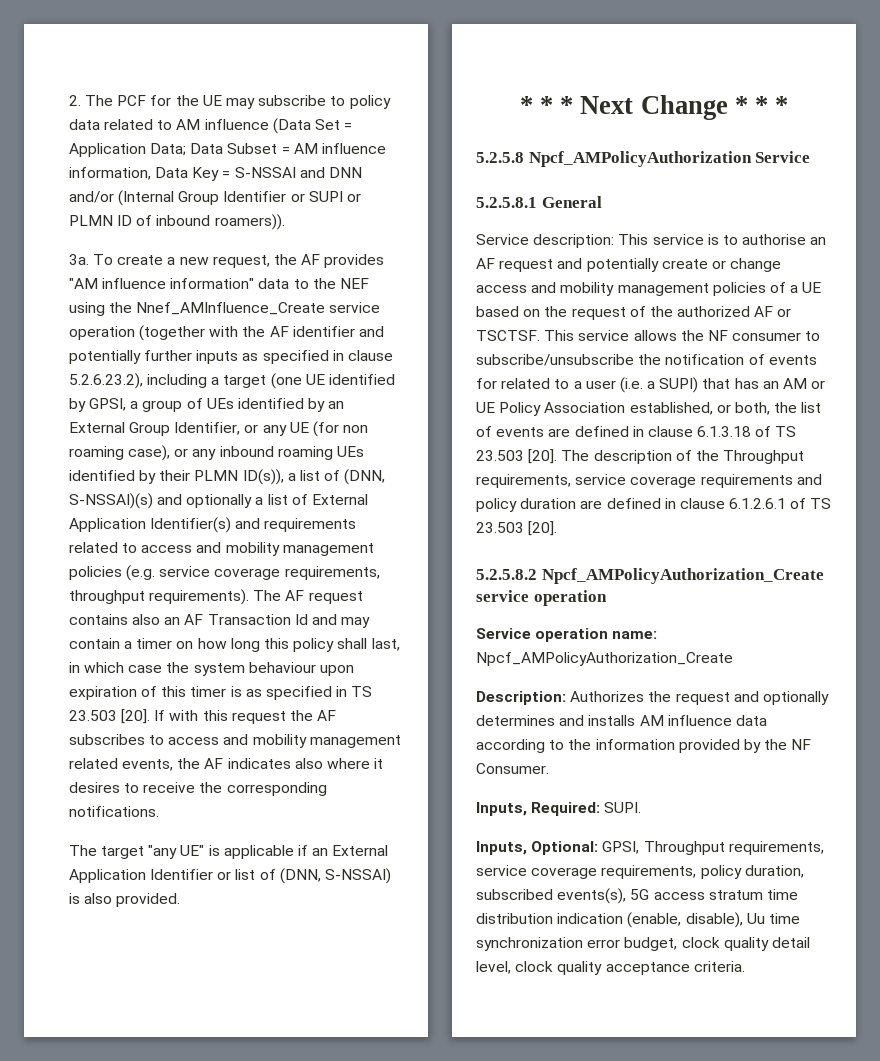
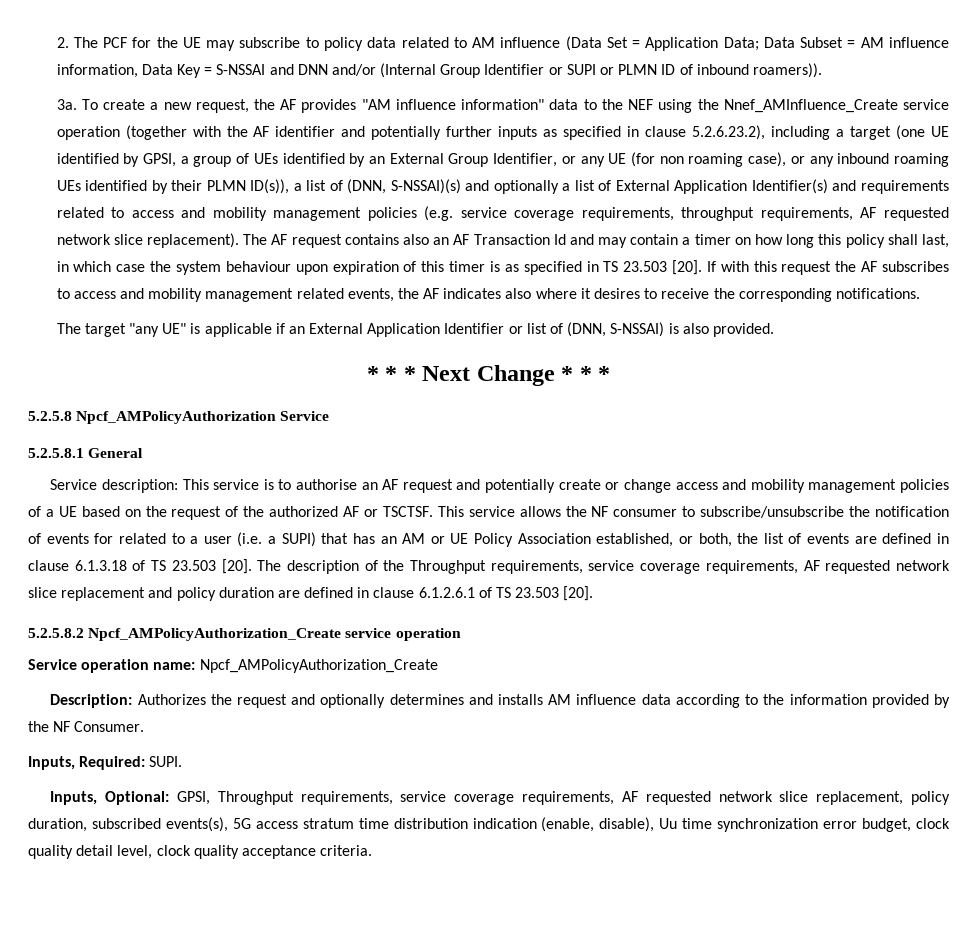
- To create a new request, the AF provides "AM influence information" data to the NEF using the Nnef_AMInfluence_Create service operation (together with the AF identifier and potentially further inputs as specified in clause 5.2.6.23.2), including a target (one UE identified by GPSI, a group of UEs identified by an External Group Identifier, or any UE (for non roaming case), or any inbound roaming UEs identified by their PLMN ID(s)), a list of (DNN, S-NSSAI)(s) and optionally a list of External Application Identifier(s) and requirements related to access and mobility management policies (e.g. service coverage requirements, throughput requirements).
+ To create a new request, the AF provides "AM influence information" data to the NEF using the Nnef_AMInfluence_Create service operation (together with the AF identifier and potentially further inputs as specified in clause 5.2.6.23.2), including a target (one UE identified by GPSI, a group of UEs identified by an External Group Identifier, or any UE (for non roaming case), or any inbound roaming UEs identified by their PLMN ID(s)), a list of (DNN, S-NSSAI)(s) and optionally a list of External Application Identifier(s) and requirements related to access and mobility management policies (e.g. service coverage requirements, throughput requirements, AF requested network slice replacement).
- The description of the Throughput requirements, service coverage requirements and policy duration are defined in clause 6.1.2.6.1 of TS 23.503 [20].
+ The description of the Throughput requirements, service coverage requirements, AF requested network slice replacement and policy duration are defined in clause 6.1.2.6.1 of TS 23.503 [20].
- Inputs, Optional: GPSI, Throughput requirements, service coverage requirements, policy duration, subscribed events(s), 5G access stratum time distribution indication (enable, disable), Uu time synchronization error budget, clock quality detail level, clock quality acceptance criteria.
+ Inputs, Optional: GPSI, Throughput requirements, service coverage requirements, AF requested network slice replacement, policy duration, subscribed events(s), 5G access stratum time distribution indication (enable, disable), Uu time synchronization error budget, clock quality detail level, clock quality acceptance criteria.

